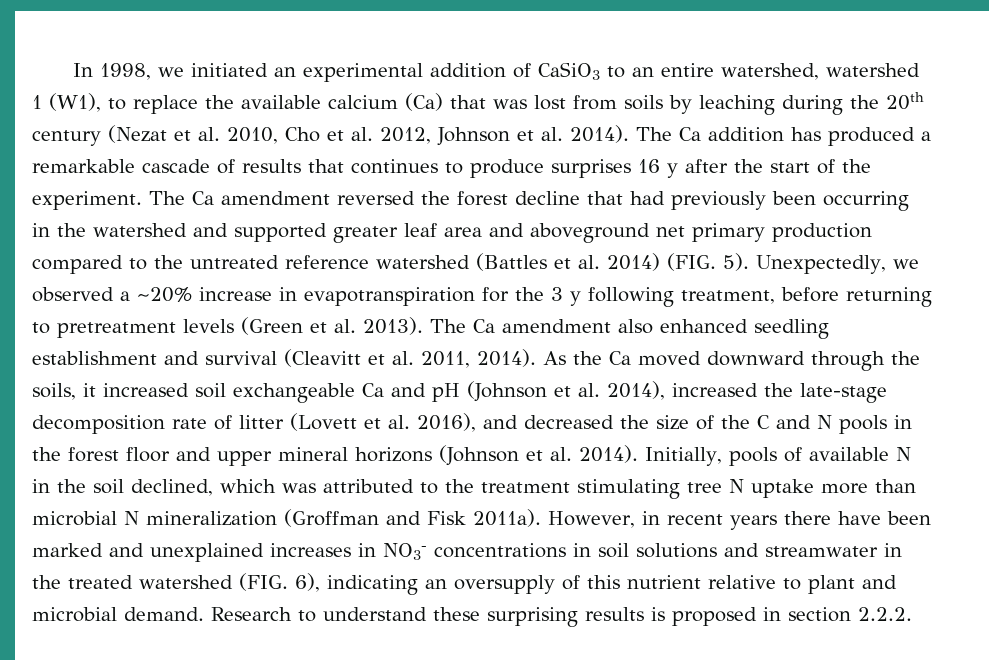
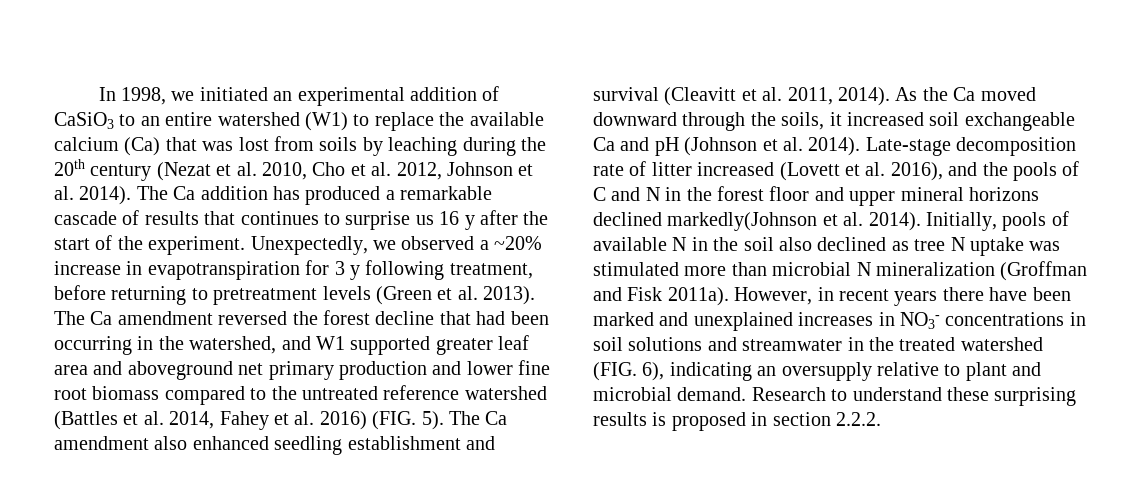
- In 1998, we initiated an experimental addition of CaSiO3 to an entire watershed, watershed 1 (W1), to replace the available calcium (Ca) that was lost from soils by leaching during the 20th century (Nezat et al. 2010, Cho et al. 2012, Johnson et al. 2014).
+ In 1998, we initiated an experimental addition of CaSiO3 to an entire watershed (W1) to replace the available calcium (Ca) that was lost from soils by leaching during the 20th century (Nezat et al. 2010, Cho et al. 2012, Johnson et al. 2014).
- The Ca addition has produced a remarkable cascade of results that continues to produce surprises 16 y after the start of the experiment.
+ The Ca addition has produced a remarkable cascade of results that continues to surprise us 16 y after the start of the experiment.
- The Ca amendment reversed the forest decline that had previously been occurring in the watershed and supported greater leaf area and aboveground net primary production compared to the untreated reference watershed (Battles et al. 2014) (FIG. 5).
- Unexpectedly, we observed a ~20% increase in evapotranspiration for the 3 y following treatment, before returning to pretreatment levels (Green et al. 2013).
+ Unexpectedly, we observed a ~20% increase in evapotranspiration for 3 y following treatment, before returning to pretreatment levels (Green et al. 2013).
- The Ca amendment also enhanced seedling establishment and survival (Cleavitt et al. 2011, 2014).
+ The Ca amendment reversed the forest decline that had been occurring in the watershed, and W1 supported greater leaf area and aboveground net primary production and lower fine root biomass compared to the untreated reference watershed (Battles et al. 2014, Fahey et al. 2016) (FIG. 5). The Ca amendment also enhanced seedling establishment and survival (Cleavitt et al. 2011, 2014).
- As the Ca moved downward through the soils, it increased soil exchangeable Ca and pH (Johnson et al. 2014), increased the late-stage decomposition rate of litter (Lovett et al. 2016), and decreased the size of the C and N pools in the forest floor and upper mineral horizons (Johnson et al. 2014).
+ As the Ca moved downward through the soils, it increased soil exchangeable Ca and pH (Johnson et al. 2014). Late-stage decomposition rate of litter increased (Lovett et al. 2016), and the pools of C and N in the forest floor and upper mineral horizons declined markedly(Johnson et al. 2014).
- Initially, pools of available N in the soil declined, which was attributed to the treatment stimulating tree N uptake more than microbial N mineralization (Groffman and Fisk 2011a).
+ Initially, pools of available N in the soil also declined as tree N uptake was stimulated more than microbial N mineralization (Groffman and Fisk 2011a).
- However, in recent years there have been marked and unexplained increases in NO3- concentrations in soil solutions and streamwater in the treated watershed (FIG. 6), indicating an oversupply of this nutrient relative to plant and microbial demand.
+ However, in recent years there have been marked and unexplained increases in NO3- concentrations in soil solutions and streamwater in the treated watershed (FIG. 6), indicating an oversupply relative to plant and microbial demand.

